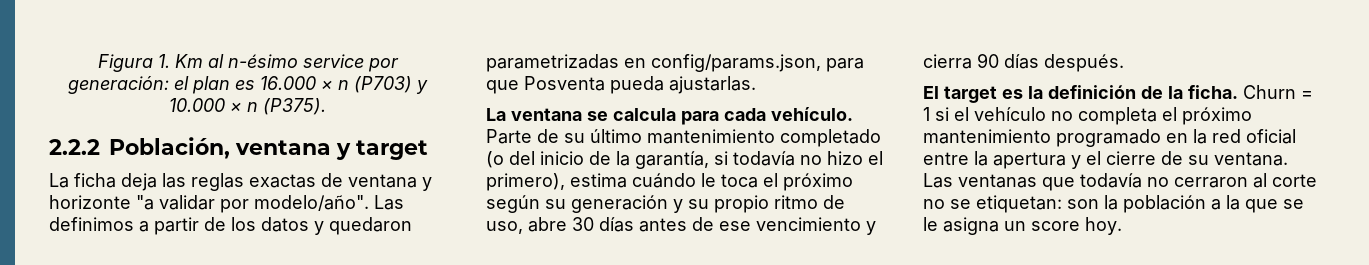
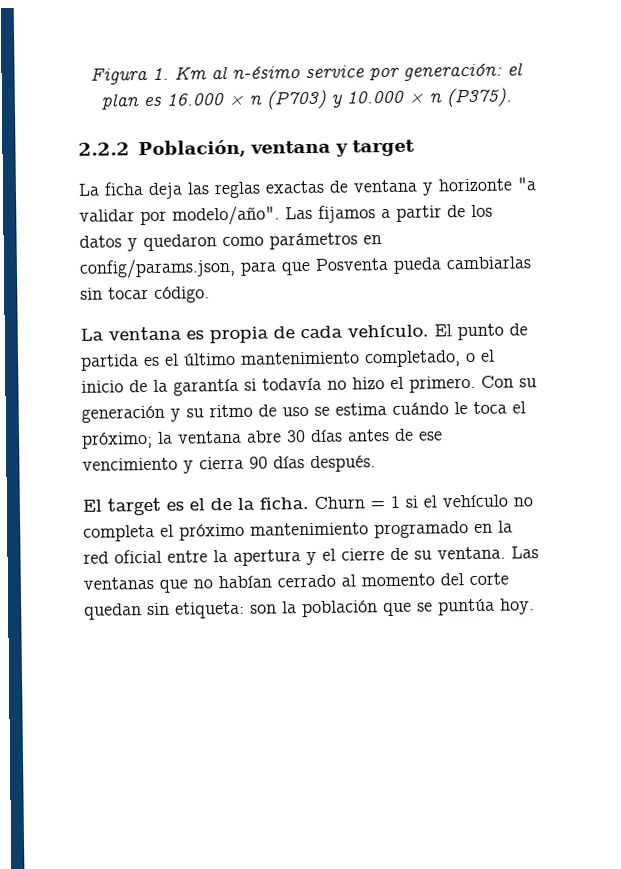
- Las definimos a partir de los datos y quedaron parametrizadas en config/params.json, para que Posventa pueda ajustarlas.
- La ventana se calcula para cada vehículo. Parte de su último mantenimiento completado (o del inicio de la garantía, si todavía no hizo el primero), estima cuándo le toca el próximo según su generación y su propio ritmo de uso, abre 30 días antes de ese vencimiento y cierra 90 días después.
+ Las fijamos a partir de los datos y quedaron como parámetros en config/params.json, para que Posventa pueda cambiarlas sin tocar código.
+ La ventana es propia de cada vehículo. El punto de partida es el último mantenimiento completado, o el inicio de la garantía si todavía no hizo el primero. Con su generación y su ritmo de uso se estima cuándo le toca el próximo; la ventana abre 30 días antes de ese vencimiento y cierra 90 días después.
- El target es la definición de la ficha.
+ El target es el de la ficha.
- Las ventanas que todavía no cerraron al corte no se etiquetan: son la población a la que se le asigna un score hoy.
+ Las ventanas que no habían cerrado al momento del corte quedan sin etiqueta: son la población que se puntúa hoy.

